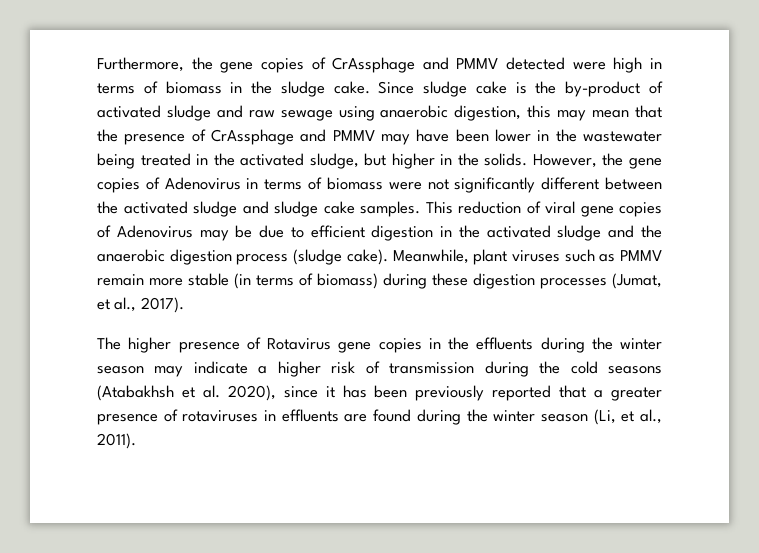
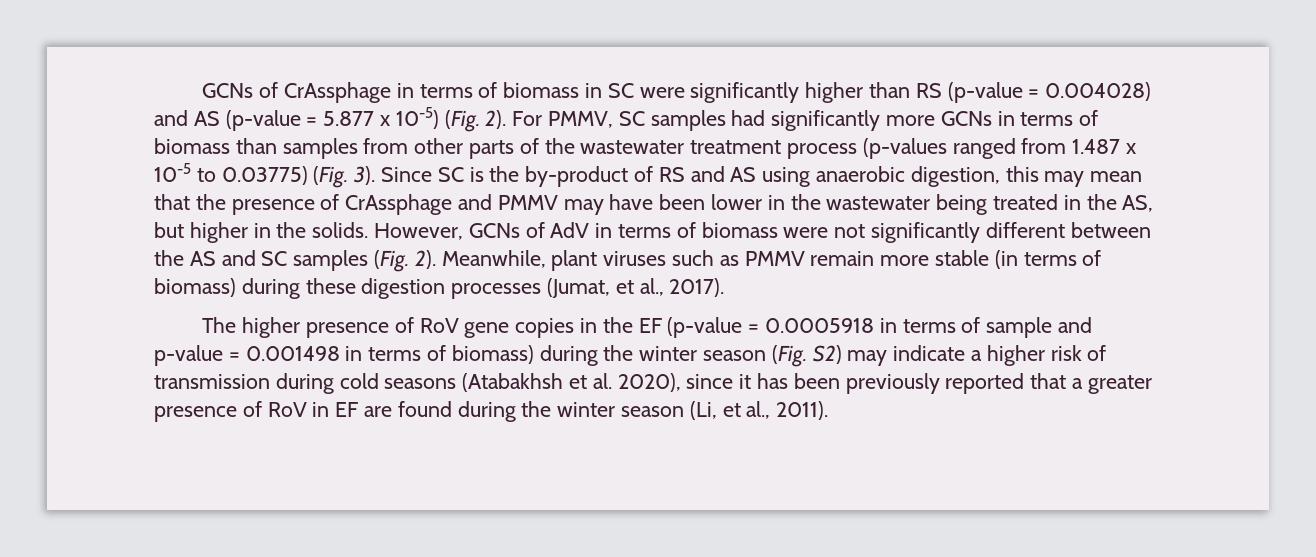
- Furthermore, the gene copies of CrAssphage and PMMV detected were high in terms of biomass in the sludge cake. Since sludge cake is the by-product of activated sludge and raw sewage using anaerobic digestion, this may mean that the presence of CrAssphage and PMMV may have been lower in the wastewater being treated in the activated sludge, but higher in the solids.
+ GCNs of CrAssphage in terms of biomass in SC were significantly higher than RS (p-value = 0.004028) and AS (p-value = 5.877 x 10-5) (Fig. 2). For PMMV, SC samples had significantly more GCNs in terms of biomass than samples from other parts of the wastewater treatment process (p-values ranged from 1.487 x 10-5 to 0.03775) (Fig. 3). Since SC is the by-product of RS and AS using anaerobic digestion, this may mean that the presence of CrAssphage and PMMV may have been lower in the wastewater being treated in the AS, but higher in the solids.
- However, the gene copies of Adenovirus in terms of biomass were not significantly different between the activated sludge and sludge cake samples. This reduction of viral gene copies of Adenovirus may be due to efficient digestion in the activated sludge and the anaerobic digestion process (sludge cake).
+ However, GCNs of AdV in terms of biomass were not significantly different between the AS and SC samples (Fig. 2).
- The higher presence of Rotavirus gene copies in the effluents during the winter season may indicate a higher risk of transmission during the cold seasons (Atabakhsh et al. 2020), since it has been previously reported that a greater presence of rotaviruses in effluents are found during the winter season (Li, et al., 2011).
+ The higher presence of RoV gene copies in the EF (p-value = 0.0005918 in terms of sample and p-value = 0.001498 in terms of biomass) during the winter season (Fig. S2) may indicate a higher risk of transmission during cold seasons (Atabakhsh et al. 2020), since it has been previously reported that a greater presence of RoV in EF are found during the winter season (Li, et al., 2011).

